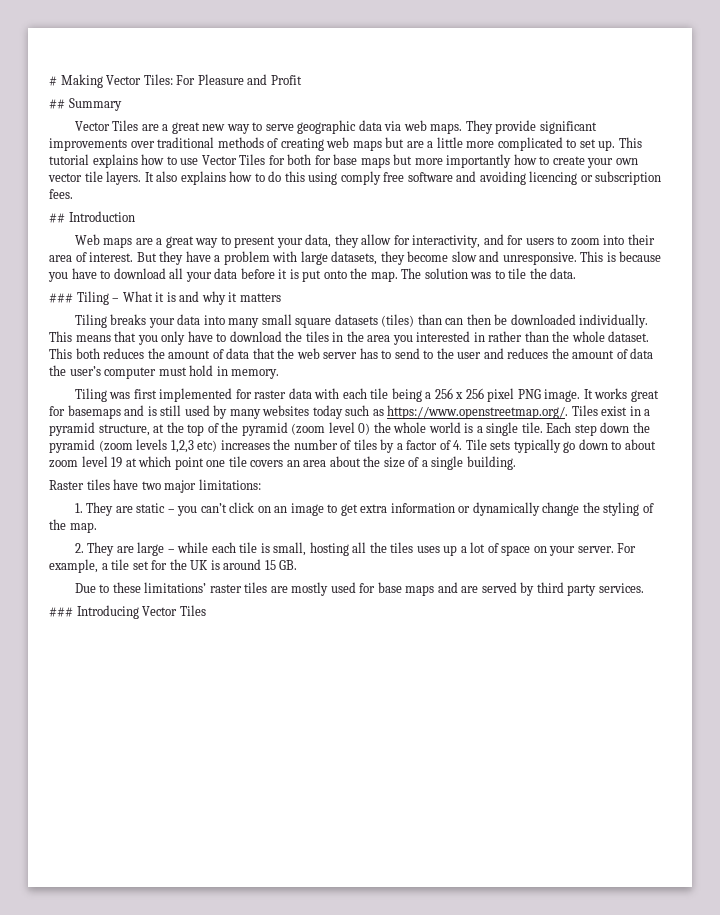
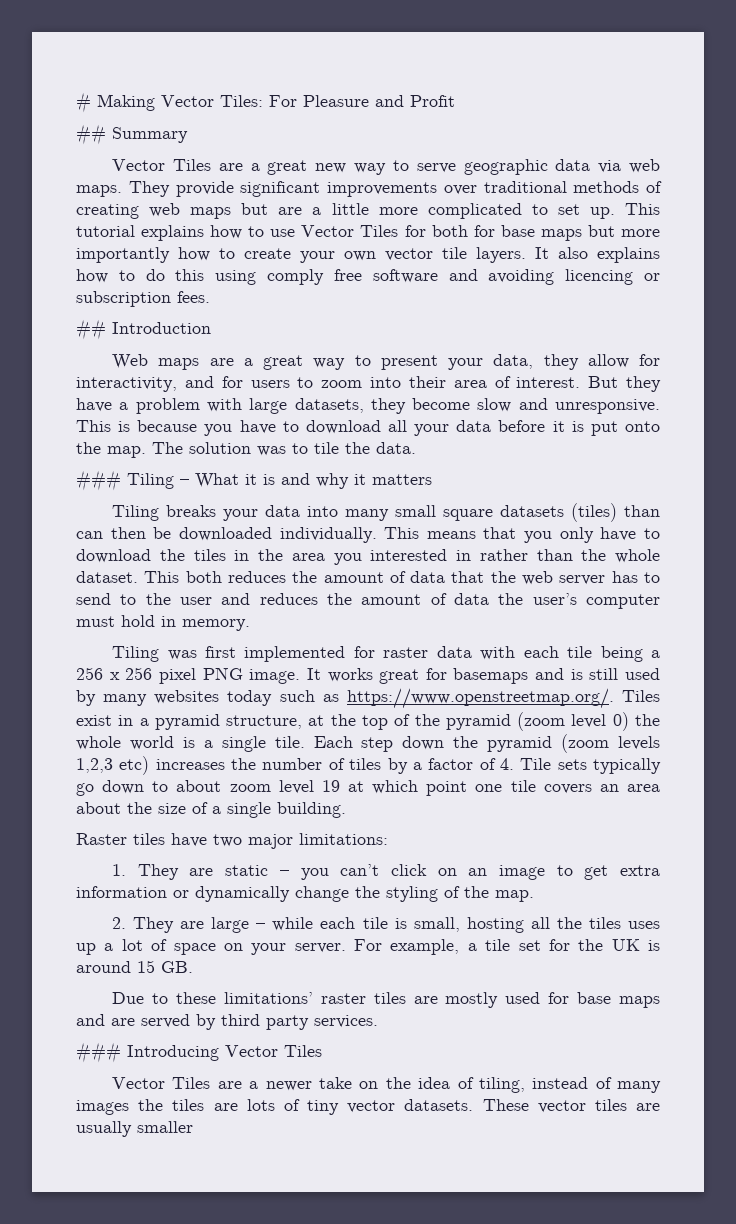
+ Vector Tiles are a newer take on the idea of tiling, instead of many images the tiles are lots of tiny vector datasets. These vector tiles are usually smaller

